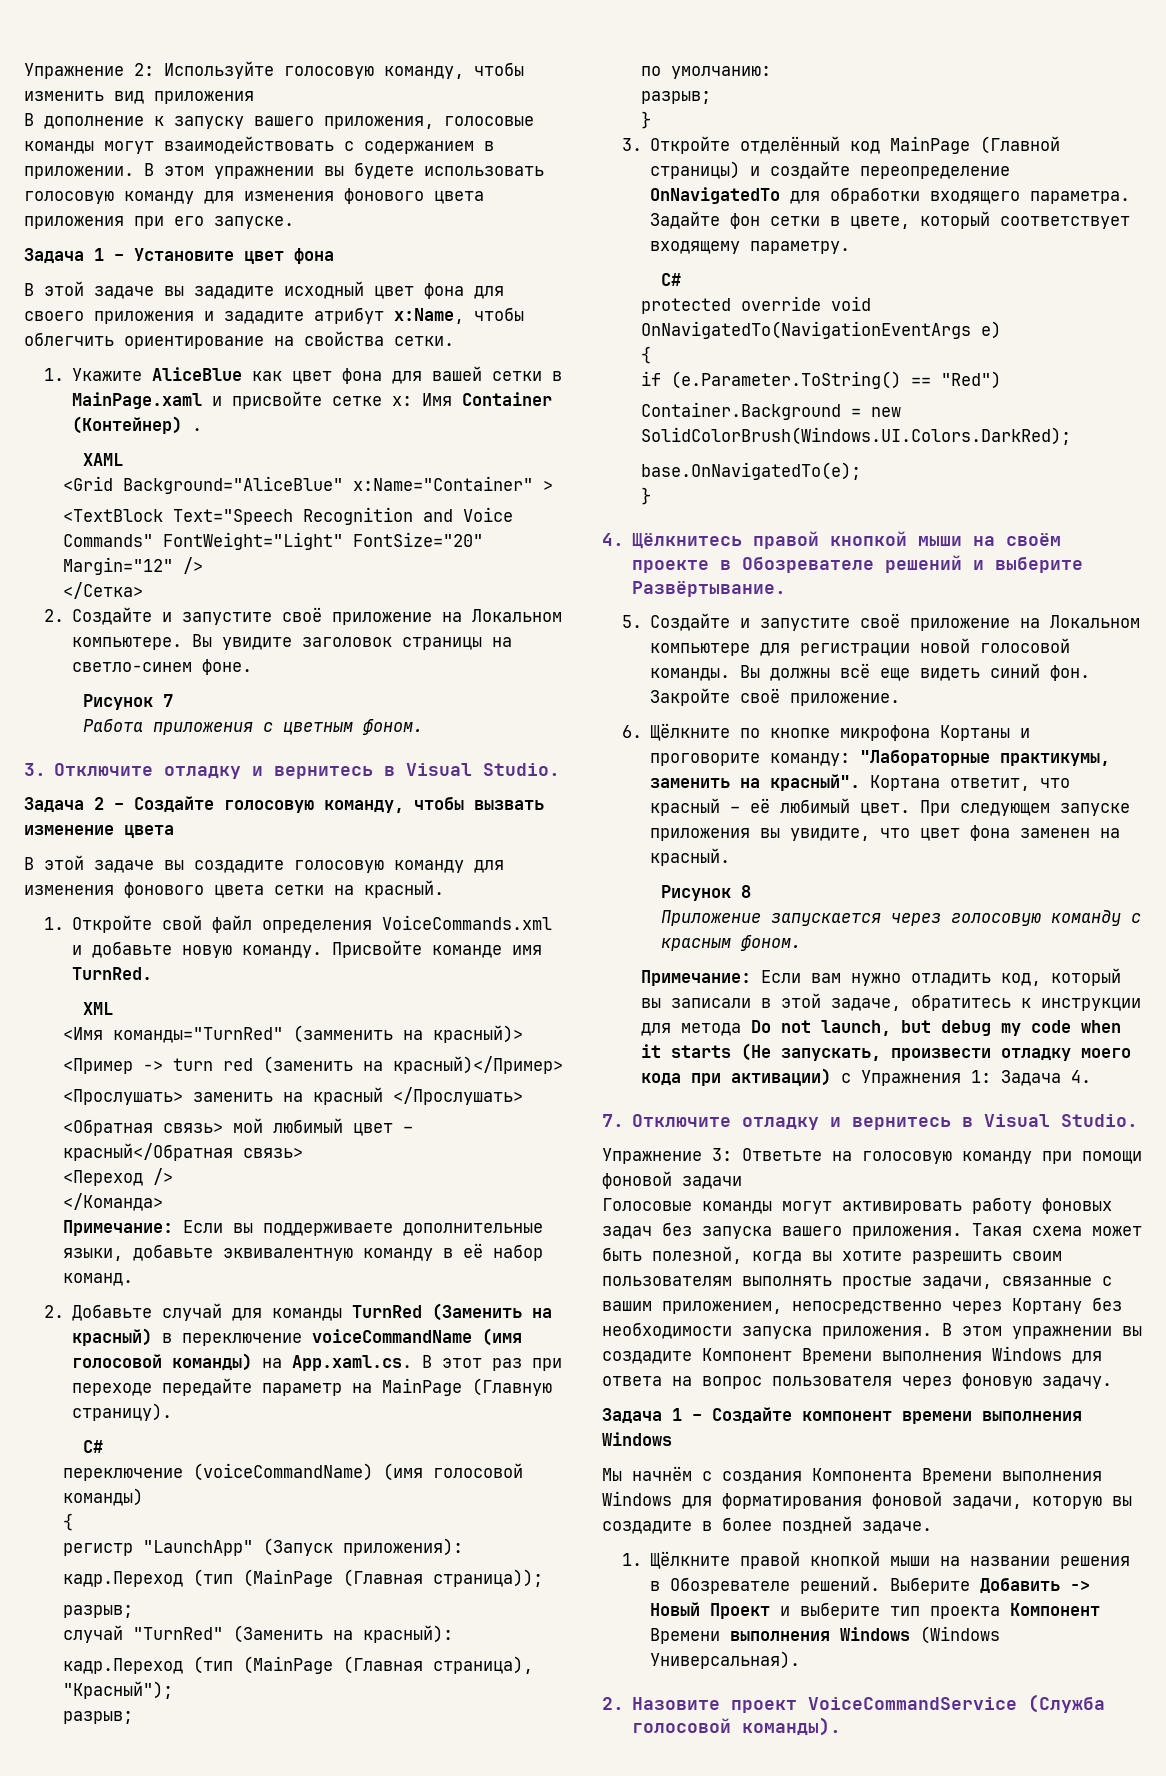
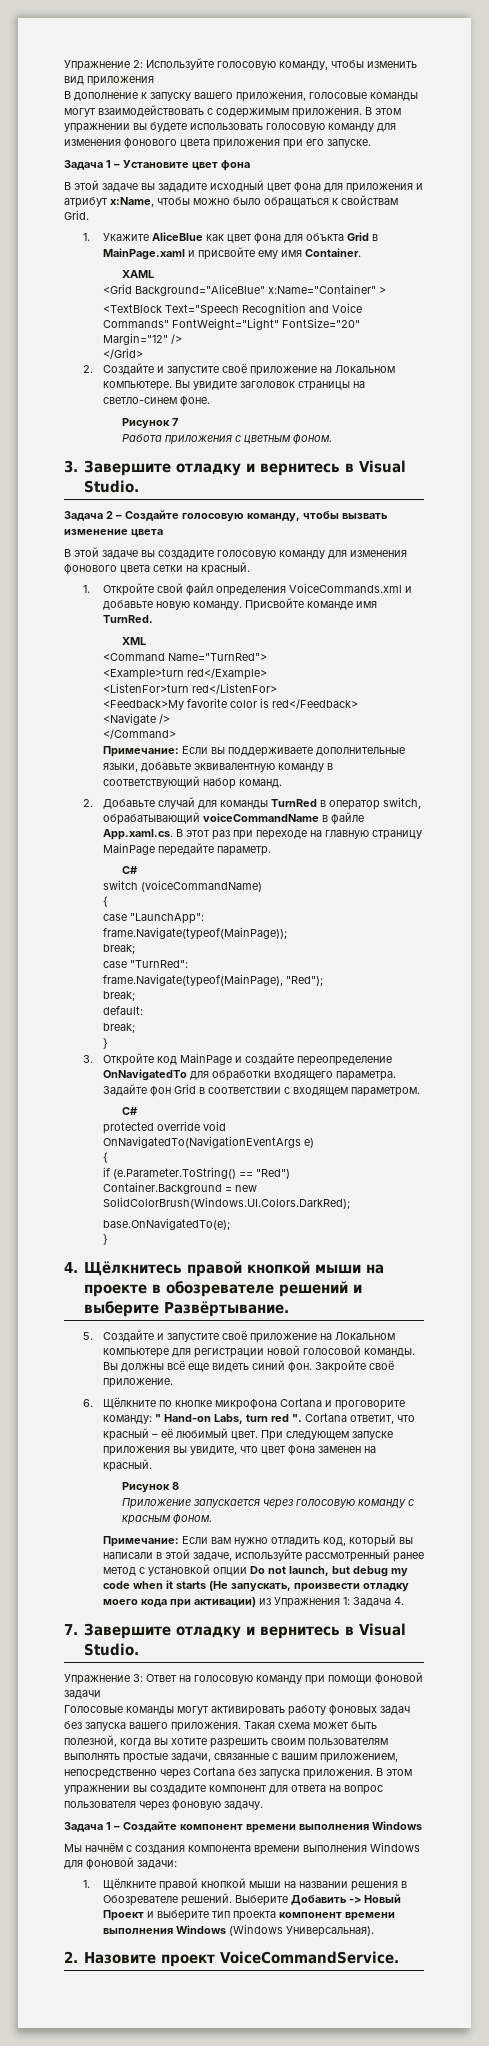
- В дополнение к запуску вашего приложения, голосовые команды могут взаимодействовать с содержанием в приложении.
+ В дополнение к запуску вашего приложения, голосовые команды могут взаимодействовать с содержимым приложения.
- В этой задаче вы зададите исходный цвет фона для своего приложения и зададите атрибут x:Name, чтобы облегчить ориентирование на свойства сетки.
+ В этой задаче вы зададите исходный цвет фона для приложения и атрибут x:Name, чтобы можно было обращаться к свойствам Grid.
- 1. Укажите AliceBlue как цвет фона для вашей сетки в MainPage.xaml и присвойте сетке x: Имя Container (Контейнер) .
+ 1. Укажите AliceBlue как цвет фона для объкта Grid в MainPage.xaml и присвойте ему имя Container.
- </Сетка>
+ </Grid>
- 3. Отключите отладку и вернитесь в Visual Studio.
+ 3. Завершите отладку и вернитесь в Visual Studio.
- <Имя команды="TurnRed" (замменить на красный)>
- <Пример -> turn red (заменить на красный)</Пример>
- <Прослушать> заменить на красный </Прослушать>
- <Обратная связь> мой любимый цвет – красный</Обратная связь>
- <Переход />
- </Команда>
+ <Command Name="TurnRed">
+ <Example>turn red</Example>
+ <ListenFor>turn red</ListenFor>
+ <Feedback>My favorite color is red</Feedback>
+ <Navigate />
+ </Command>
- Примечание: Если вы поддерживаете дополнительные языки, добавьте эквивалентную команду в её набор команд.
+ Примечание: Если вы поддерживаете дополнительные языки, добавьте эквивалентную команду в соответствующий набор команд.
- 2. Добавьте случай для команды TurnRed (Заменить на красный) в переключение voiceCommandName (имя голосовой команды) на App.xaml.cs. В этот раз при переходе передайте параметр на MainPage (Главную страницу).
+ 2. Добавьте случай для команды TurnRed в оператор switch, обрабатывающий voiceCommandName в файле App.xaml.cs. В этот раз при переходе на главную страницу MainPage передайте параметр.
  C#
- переключение (voiceCommandName) (имя голосовой команды)
+ switch (voiceCommandName)
  {
- регистр "LaunchApp" (Запуск приложения):
- кадр.Переход (тип (MainPage (Главная страница));
- разрыв;
- случай "TurnRed" (Заменить на красный):
- кадр.Переход (тип (MainPage (Главная страница), "Красный");
- разрыв;
- по умолчанию:
- разрыв;
+ case "LaunchApp":
+ frame.Navigate(typeof(MainPage));
+ break;
+ case "TurnRed":
+ frame.Navigate(typeof(MainPage), "Red");
+ break;
+ default:
+ break;
- 3. Откройте отделённый код MainPage (Главной страницы) и создайте переопределение OnNavigatedTo для обработки входящего параметра.
+ 3. Откройте код MainPage и создайте переопределение OnNavigatedTo для обработки входящего параметра.
- Задайте фон сетки в цвете, который соответствует входящему параметру.
+ Задайте фон Grid в соответствии с входящем параметром.
- 4. Щёлкнитесь правой кнопкой мыши на своём проекте в Обозревателе решений и выберите Развёртывание.
+ 4. Щёлкнитесь правой кнопкой мыши на проекте в обозревателе решений и выберите Развёртывание.
- 6. Щёлкните по кнопке микрофона Кортаны и проговорите команду: "Лабораторные практикумы, заменить на красный". Кортана ответит, что красный – её любимый цвет.
+ 6. Щёлкните по кнопке микрофона Cortana и проговорите команду: " Hand-on Labs, turn red ". Cortana ответит, что красный – её любимый цвет.
- Примечание: Если вам нужно отладить код, который вы записали в этой задаче, обратитесь к инструкции для метода Do not launch, but debug my code when it starts (Не запускать, произвести отладку моего кода при активации) с Упражнения 1: Задача 4.
+ Примечание: Если вам нужно отладить код, который вы написали в этой задаче, используйте рассмотренный ранее метод с установкой опции Do not launch, but debug my code when it starts (Не запускать, произвести отладку моего кода при активации) из Упражнения 1: Задача 4.
- 7. Отключите отладку и вернитесь в Visual Studio.
+ 7. Завершите отладку и вернитесь в Visual Studio.
- Упражнение 3: Ответьте на голосовую команду при помощи фоновой задачи
+ Упражнение 3: Ответ на голосовую команду при помощи фоновой задачи
- Такая схема может быть полезной, когда вы хотите разрешить своим пользователям выполнять простые задачи, связанные с вашим приложением, непосредственно через Кортану без необходимости запуска приложения.
+ Такая схема может быть полезной, когда вы хотите разрешить своим пользователям выполнять простые задачи, связанные с вашим приложением, непосредственно через Cortana без запуска приложения.
- В этом упражнении вы создадите Компонент Времени выполнения Windows для ответа на вопрос пользователя через фоновую задачу.
+ В этом упражнении вы создадите компонент для ответа на вопрос пользователя через фоновую задачу.
- Мы начнём с создания Компонента Времени выполнения Windows для форматирования фоновой задачи, которую вы создадите в более поздней задаче.
+ Мы начнём с создания компонента времени выполнения Windows для фоновой задачи:
- Выберите Добавить -> Новый Проект и выберите тип проекта Компонент Времени выполнения Windows (Windows Универсальная).
+ Выберите Добавить -> Новый Проект и выберите тип проекта компонент времени выполнения Windows (Windows Универсальная).
- 2. Назовите проект VoiceCommandService (Служба голосовой команды).
+ 2. Назовите проект VoiceCommandService.

